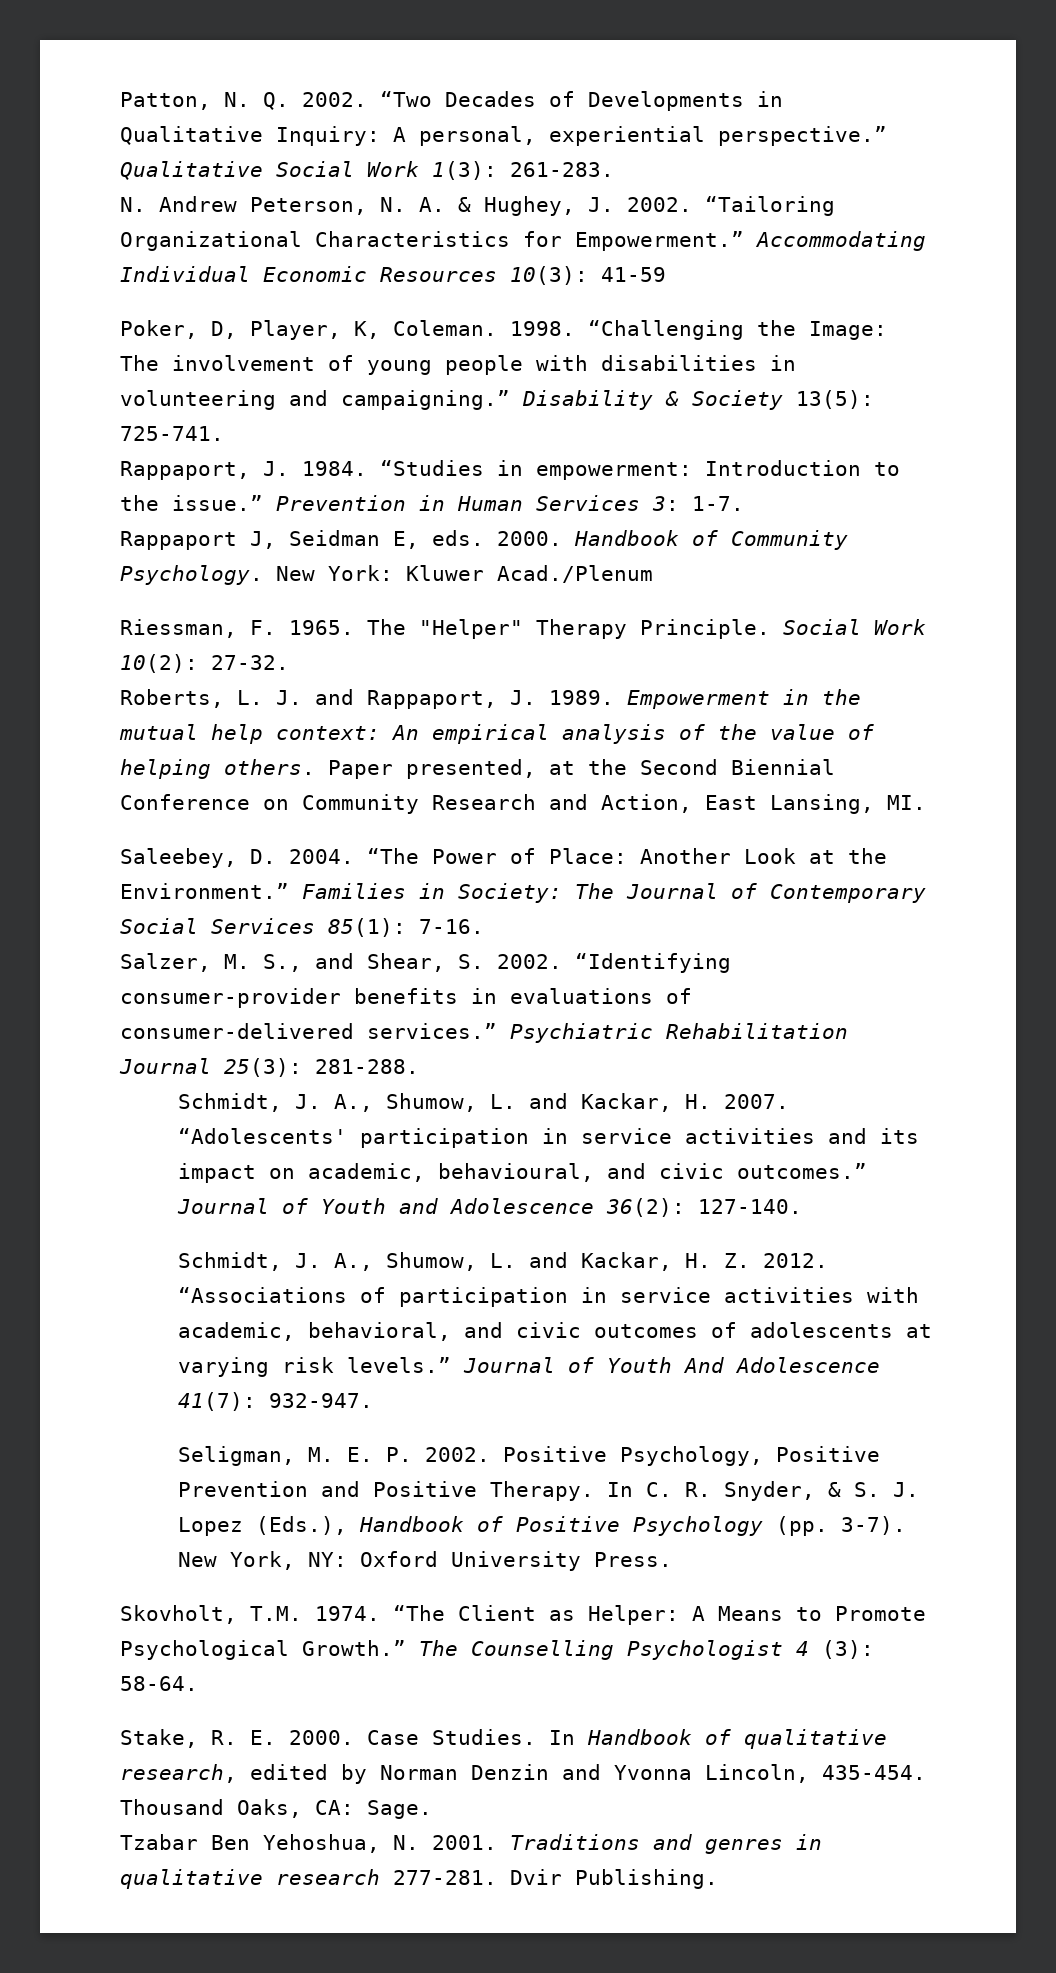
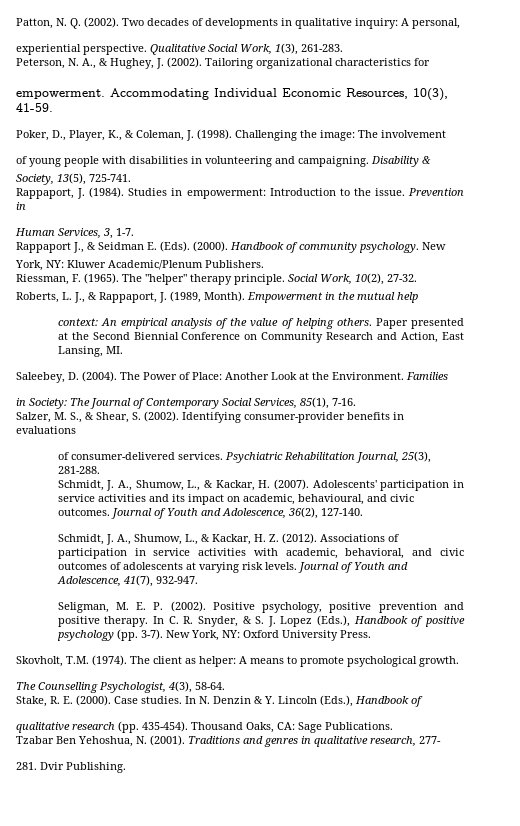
- Patton, N. Q. 2002. “Two Decades of Developments in Qualitative Inquiry: A personal, experiential perspective.” Qualitative Social Work 1(3): 261-283.
+ Patton, N. Q. (2002). Two decades of developments in qualitative inquiry: A personal,
+ experiential perspective. Qualitative Social Work, 1(3), 261-283.
- N. Andrew Peterson, N. A. & Hughey, J. 2002. “Tailoring Organizational Characteristics for Empowerment.”
+ Peterson, N. A., & Hughey, J. (2002). Tailoring organizational characteristics for
+ empowerment.
- Accommodating Individual Economic Resources 10(3): 41-59
- Poker, D, Player, K, Coleman. 1998. “Challenging the Image: The involvement of young people with disabilities in volunteering and campaigning.”
+ Accommodating Individual Economic Resources, 10(3), 41-59.
+ Poker, D., Player, K., & Coleman, J. (1998). Challenging the image: The involvement
+ of young people with disabilities in volunteering and campaigning.
- Disability & Society 13(5): 725-741.
+ Disability &
+ Society, 13(5), 725-741.
- Rappaport, J. 1984. “Studies in empowerment: Introduction to the issue.”
+ Rappaport, J. (1984). Studies in empowerment: Introduction to the issue.
- Prevention in Human Services 3: 1-7.
+ Prevention in
+ Human Services, 3, 1-7.
- Rappaport J, Seidman E, eds. 2000. Handbook of Community Psychology. New York: Kluwer Acad./Plenum
- Riessman, F. 1965. The "Helper" Therapy Principle. Social Work 10(2): 27-32.
- Roberts, L. J. and Rappaport, J. 1989.
+ Rappaport J., & Seidman E. (Eds). (2000). Handbook of community psychology. New
+ York, NY: Kluwer Academic/Plenum Publishers.
+ Riessman, F. (1965). The "helper" therapy principle. Social Work, 10(2), 27-32.
+ Roberts, L. J., & Rappaport, J. (1989, Month).
- Empowerment in the mutual help context: An empirical analysis of the value of helping others.
+ Empowerment in the mutual help
+ context: An empirical analysis of the value of helping others.
- Paper presented, at the Second Biennial Conference on Community Research and Action, East Lansing, MI.
+ Paper presented at the Second Biennial Conference on Community Research and Action, East Lansing, MI.
- Saleebey, D. 2004. “The Power of Place: Another Look at the Environment.”
+ Saleebey, D. (2004). The Power of Place: Another Look at the Environment.
- Families in Society: The Journal of Contemporary Social Services 85(1): 7-16.
+ Families
+ in Society: The Journal of Contemporary Social Services, 85(1), 7-16.
- Salzer, M. S., and Shear, S. 2002. “Identifying consumer-provider benefits in evaluations of consumer-delivered services.”
+ Salzer, M. S., & Shear, S. (2002). Identifying consumer-provider benefits in evaluations
+ of consumer-delivered services.
- Psychiatric Rehabilitation Journal 25(3): 281-288.
+ Psychiatric Rehabilitation Journal, 25(3), 281-288.
- Schmidt, J. A., Shumow, L. and Kackar, H. 2007. “Adolescents' participation in service activities and its impact on academic, behavioural, and civic outcomes.” Journal of Youth and Adolescence 36(2): 127-140.
+ Schmidt, J. A., Shumow, L., & Kackar, H. (2007). Adolescents' participation in service activities and its impact on academic, behavioural, and civic outcomes. Journal of Youth and Adolescence, 36(2), 127-140.
- Schmidt, J. A., Shumow, L. and Kackar, H. Z. 2012. “Associations of participation in service activities with academic, behavioral, and civic outcomes of adolescents at varying risk levels.” Journal of Youth And Adolescence 41(7): 932-947.
+ Schmidt, J. A., Shumow, L., & Kackar, H. Z. (2012). Associations of participation in service activities with academic, behavioral, and civic outcomes of adolescents at varying risk levels. Journal of Youth and Adolescence, 41(7), 932-947.
- Seligman, M. E. P. 2002. Positive Psychology, Positive Prevention and Positive Therapy.
+ Seligman, M. E. P. (2002). Positive psychology, positive prevention and positive therapy.
- In C. R. Snyder, & S. J. Lopez (Eds.), Handbook of Positive Psychology (pp. 3-7).
+ In C. R. Snyder, & S. J. Lopez (Eds.), Handbook of positive psychology (pp. 3-7).
- Skovholt, T.M. 1974. “The Client as Helper: A Means to Promote Psychological Growth.” The Counselling Psychologist 4 (3): 58-64.
- Stake, R. E. 2000. Case Studies. In Handbook of qualitative research, edited by Norman Denzin and Yvonna Lincoln, 435-454.
+ Skovholt, T.M. (1974). The client as helper: A means to promote psychological growth.
+ The Counselling Psychologist, 4(3), 58-64.
+ Stake, R. E. (2000). Case studies. In N. Denzin & Y. Lincoln (Eds.), Handbook of
+ qualitative research (pp. 435-454).
- Thousand Oaks, CA: Sage.
+ Thousand Oaks, CA: Sage Publications.
- Tzabar Ben Yehoshua, N. 2001.
+ Tzabar Ben Yehoshua, N. (2001).
- Traditions and genres in qualitative research 277-281. Dvir Publishing.
+ Traditions and genres in qualitative research, 277-
+ 281. Dvir Publishing.

